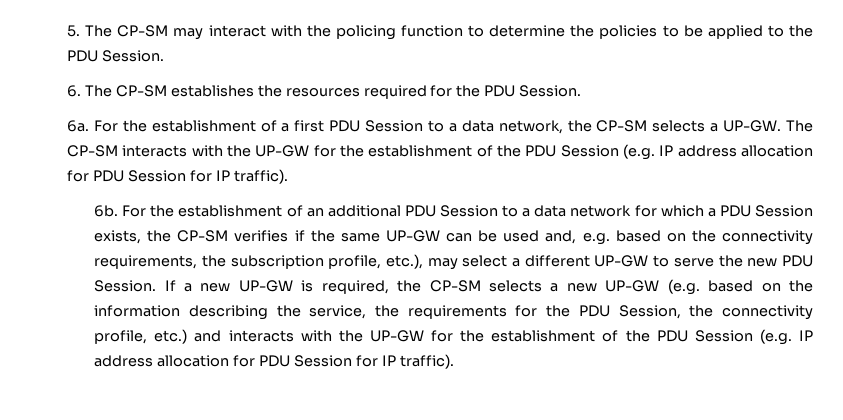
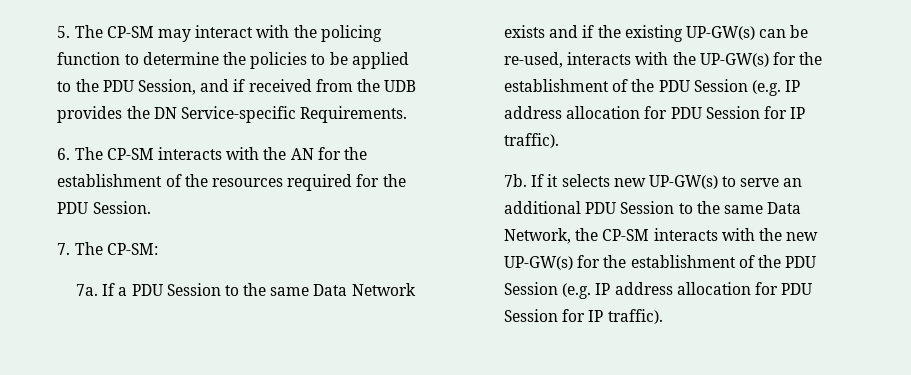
- 5. The CP-SM may interact with the policing function to determine the policies to be applied to the PDU Session.
- 6. The CP-SM establishes the resources required for the PDU Session.
+ 5. The CP-SM may interact with the policing function to determine the policies to be applied to the PDU Session, and if received from the UDB provides the DN Service-specific Requirements.
+ 6. The CP-SM interacts with the AN for the establishment of the resources required for the PDU Session.
- 6a. For the establishment of a first PDU Session to a data network, the CP-SM selects a UP-GW. The CP-SM interacts with the UP-GW for the establishment of the PDU Session (e.g. IP address allocation for PDU Session for IP traffic).
+ 7. The CP-SM:
+ 7a. If a PDU Session to the same Data Network exists and if the existing UP-GW(s) can be re-used, interacts with the UP-GW(s) for the establishment of the PDU Session (e.g. IP address allocation for PDU Session for IP traffic).
- 6b. For the establishment of an additional PDU Session to a data network for which a PDU Session exists, the CP-SM verifies if the same UP-GW can be used and, e.g. based on the connectivity requirements, the subscription profile, etc.), may select a different UP-GW to serve the new PDU Session. If a new UP-GW is required, the CP-SM selects a new UP-GW (e.g. based on the information describing the service, the requirements for the PDU Session, the connectivity profile, etc.) and interacts with the UP-GW for the establishment of the PDU Session (e.g. IP address allocation for PDU Session for IP traffic).
+ 7b. If it selects new UP-GW(s) to serve an additional PDU Session to the same Data Network, the CP-SM interacts with the new UP-GW(s) for the establishment of the PDU Session (e.g. IP address allocation for PDU Session for IP traffic).

